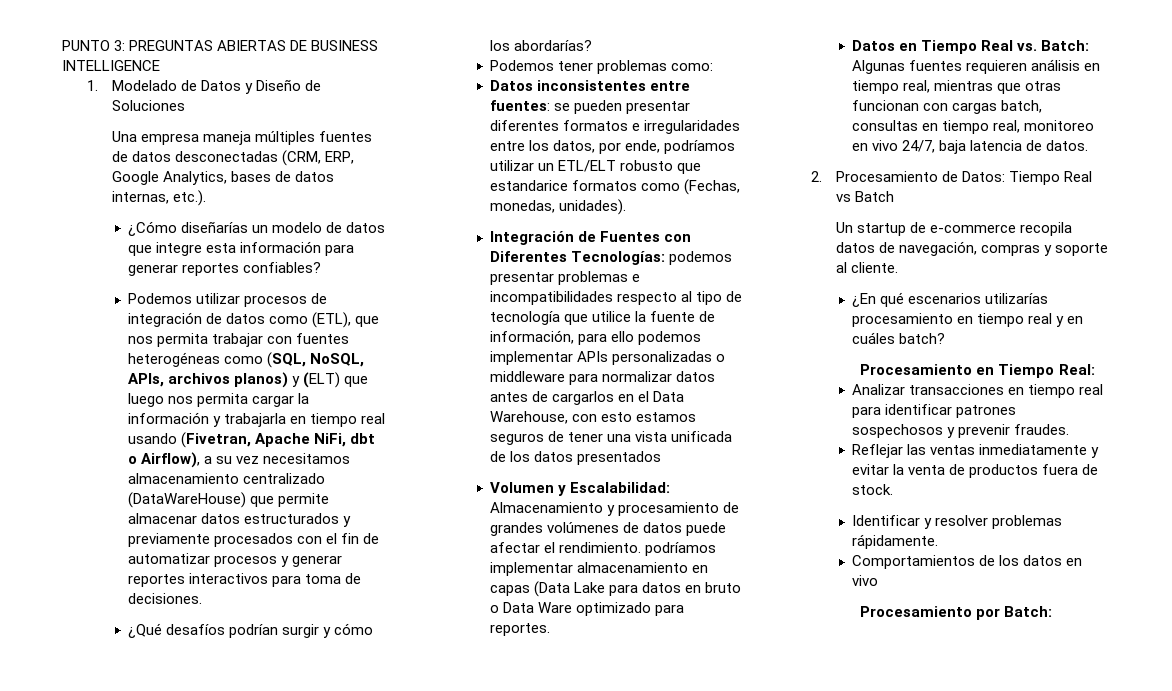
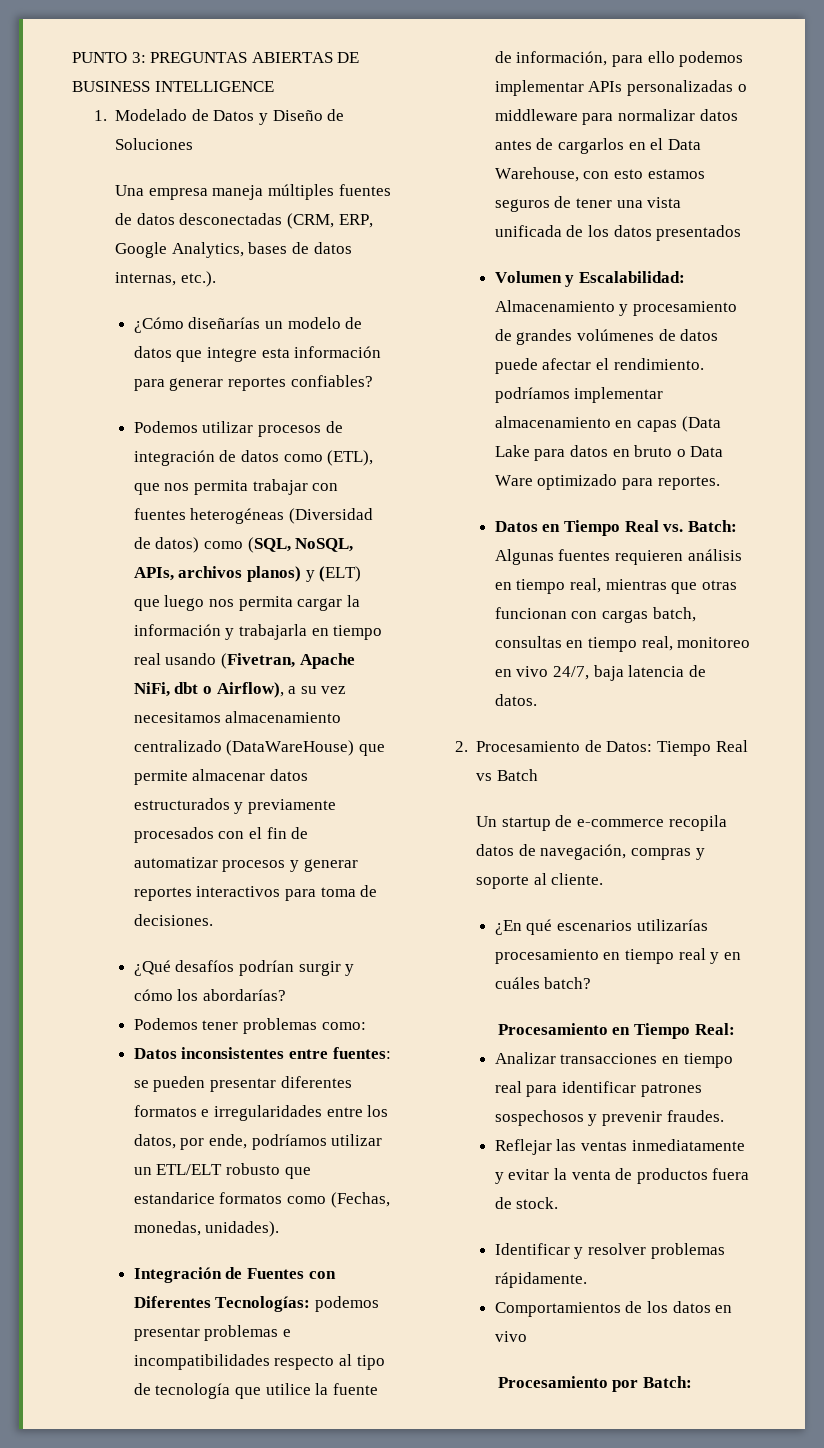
- Podemos utilizar procesos de integración de datos como (ETL), que nos permita trabajar con fuentes heterogéneas como (SQL, NoSQL, APIs, archivos planos) y (ELT) que luego nos permita cargar la información y trabajarla en tiempo real usando (Fivetran, Apache NiFi, dbt o Airflow), a su vez necesitamos almacenamiento centralizado (DataWareHouse) que permite almacenar datos estructurados y previamente procesados con el fin de automatizar procesos y generar reportes interactivos para toma de decisiones.
+ Podemos utilizar procesos de integración de datos como (ETL), que nos permita trabajar con fuentes heterogéneas (Diversidad de datos) como (SQL, NoSQL, APIs, archivos planos) y (ELT) que luego nos permita cargar la información y trabajarla en tiempo real usando (Fivetran, Apache NiFi, dbt o Airflow), a su vez necesitamos almacenamiento centralizado (DataWareHouse) que permite almacenar datos estructurados y previamente procesados con el fin de automatizar procesos y generar reportes interactivos para toma de decisiones.

